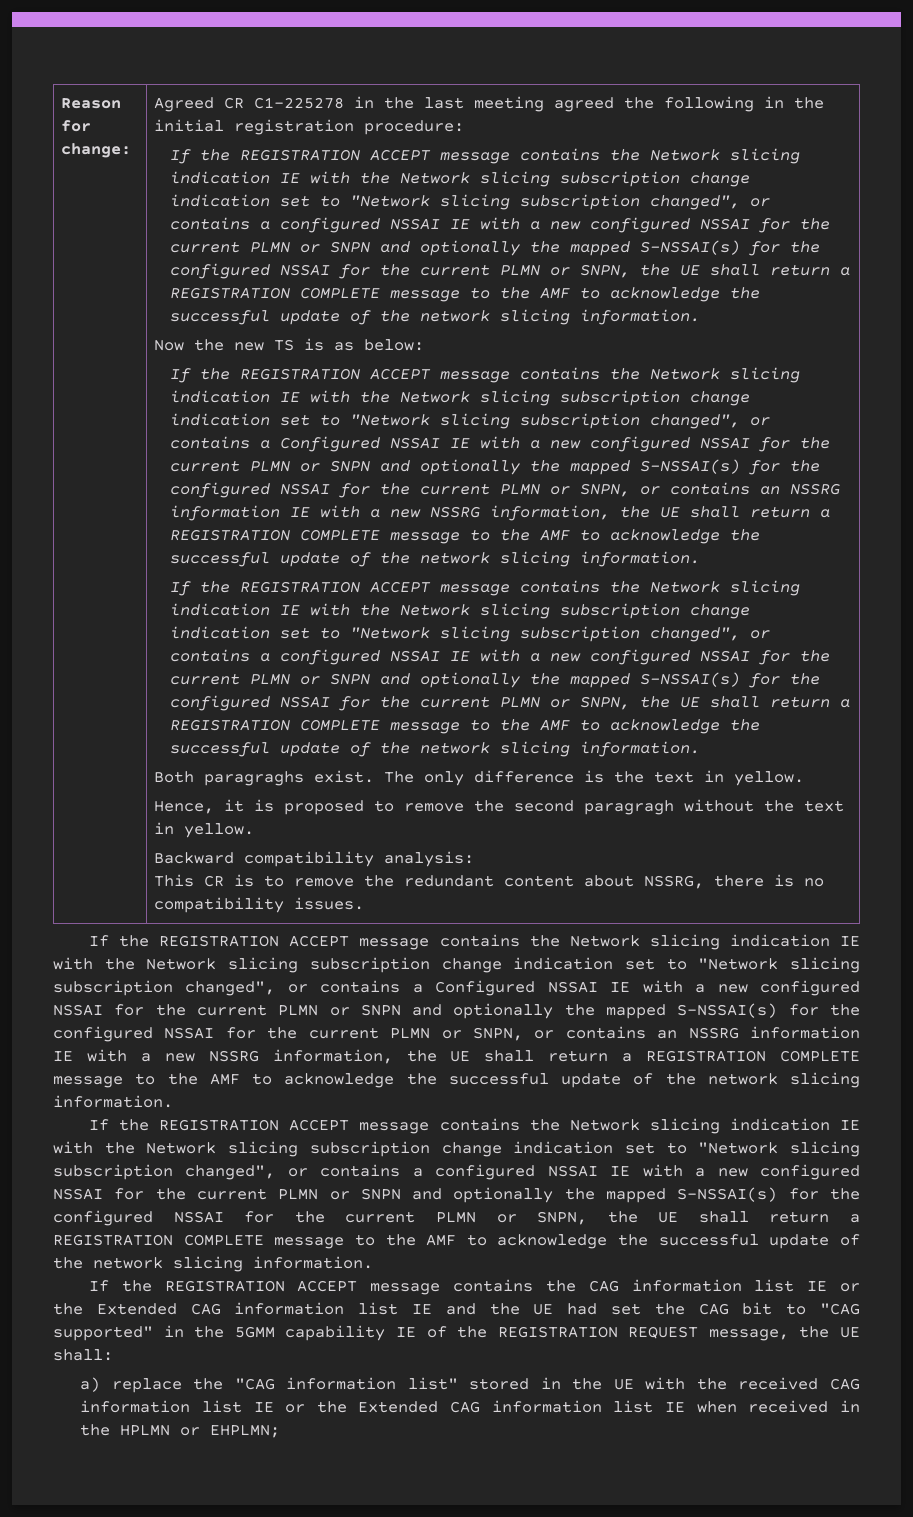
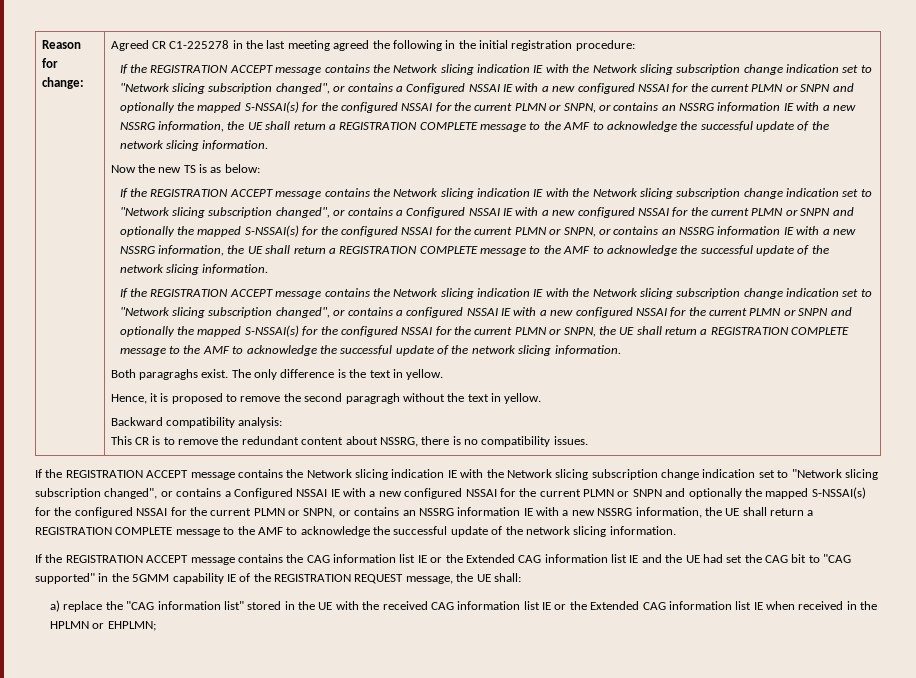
  Agreed CR C1-225278 in the last meeting agreed the following in the initial registration procedure:
- If the REGISTRATION ACCEPT message contains the Network slicing indication IE with the Network slicing subscription change indication set to "Network slicing subscription changed", or contains a configured NSSAI IE with a new configured NSSAI for the current PLMN or SNPN and optionally the mapped S-NSSAI(s) for the configured NSSAI for the current PLMN or SNPN, the UE shall return a REGISTRATION COMPLETE message to the AMF to acknowledge the successful update of the network slicing information.
+ If the REGISTRATION ACCEPT message contains the Network slicing indication IE with the Network slicing subscription change indication set to "Network slicing subscription changed", or contains a Configured NSSAI IE with a new configured NSSAI for the current PLMN or SNPN and optionally the mapped S-NSSAI(s) for the configured NSSAI for the current PLMN or SNPN, or contains an NSSRG information IE with a new NSSRG information, the UE shall return a REGISTRATION COMPLETE message to the AMF to acknowledge the successful update of the network slicing information.
  This CR is to remove the redundant content about NSSRG, there is no compatibility issues.
  If the REGISTRATION ACCEPT message contains the Network slicing indication IE with the Network slicing subscription change indication set to "Network slicing subscription changed", or contains a Configured NSSAI IE with a new configured NSSAI for the current PLMN or SNPN and optionally the mapped S-NSSAI(s) for the configured NSSAI for the current PLMN or SNPN, or contains an NSSRG information IE with a new NSSRG information, the UE shall return a REGISTRATION COMPLETE message to the AMF to acknowledge the successful update of the network slicing information.
- If the REGISTRATION ACCEPT message contains the Network slicing indication IE with the Network slicing subscription change indication set to "Network slicing subscription changed", or contains a configured NSSAI IE with a new configured NSSAI for the current PLMN or SNPN and optionally the mapped S-NSSAI(s) for the configured NSSAI for the current PLMN or SNPN, the UE shall return a REGISTRATION COMPLETE message to the AMF to acknowledge the successful update of the network slicing information.

